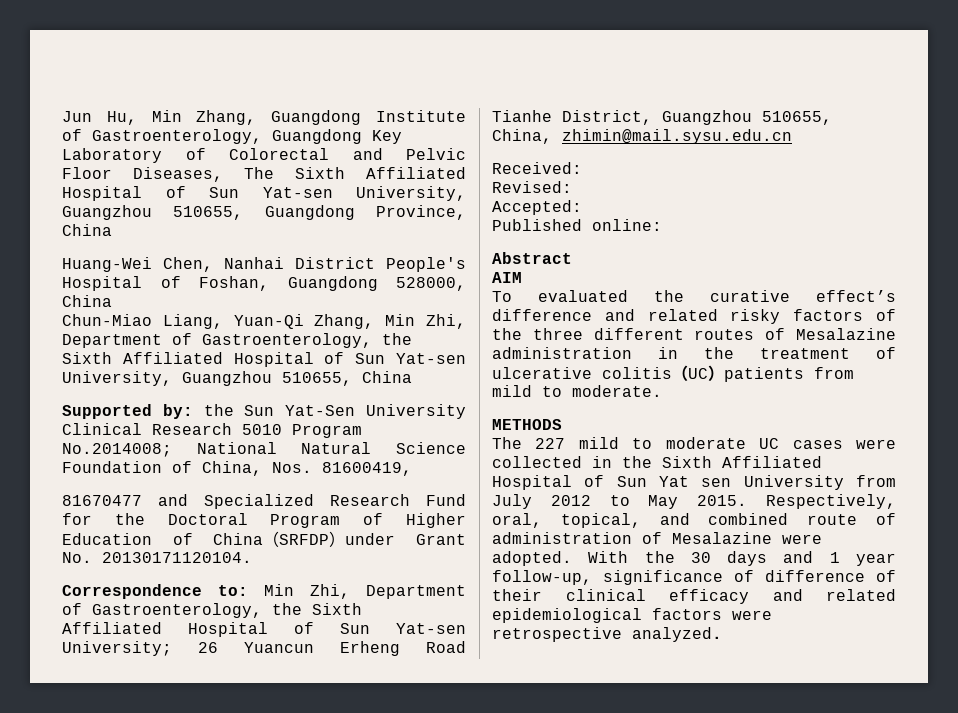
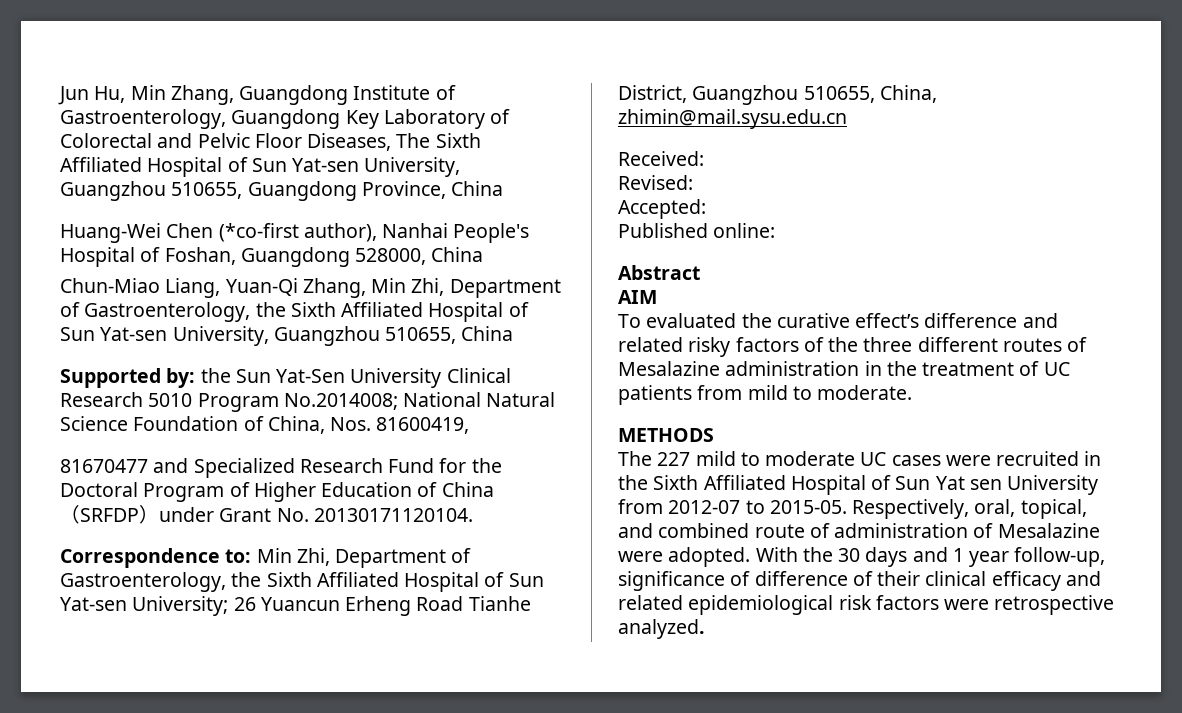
- Huang-Wei Chen, Nanhai District People's Hospital of Foshan, Guangdong 528000, China
+ Huang-Wei Chen (*co-first author), Nanhai People's Hospital of Foshan, Guangdong 528000, China
- To evaluated the curative effect’s difference and related risky factors of the three different routes of Mesalazine administration in the treatment of ulcerative colitis（UC）patients from mild to moderate.
+ To evaluated the curative effect’s difference and related risky factors of the three different routes of Mesalazine administration in the treatment of UC patients from mild to moderate.
- The 227 mild to moderate UC cases were collected in the Sixth Affiliated Hospital of Sun Yat sen University from July 2012 to May 2015.
+ The 227 mild to moderate UC cases were recruited in the Sixth Affiliated Hospital of Sun Yat sen University from 2012-07 to 2015-05.
- With the 30 days and 1 year follow-up, significance of difference of their clinical efficacy and related epidemiological factors were retrospective analyzed.
+ With the 30 days and 1 year follow-up, significance of difference of their clinical efficacy and related epidemiological risk factors were retrospective analyzed.

